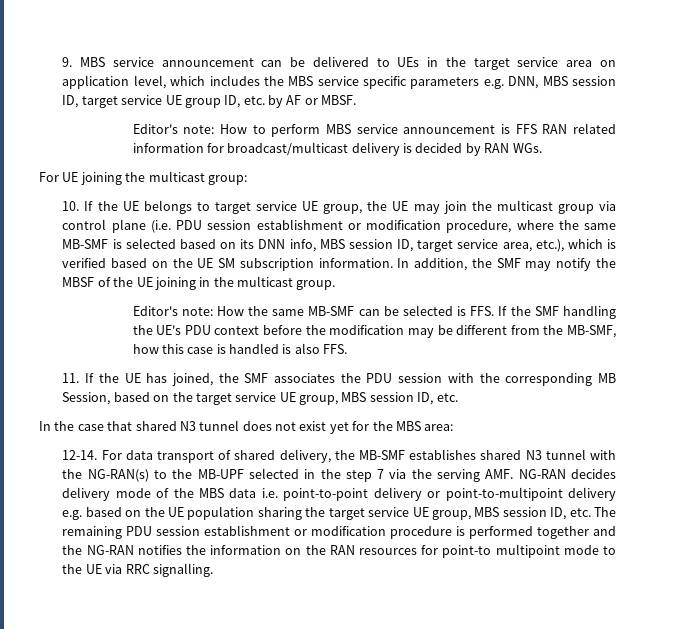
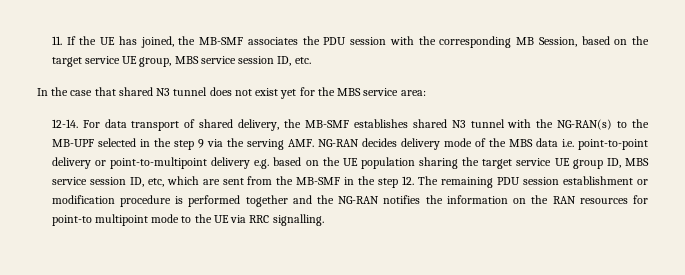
- 9. MBS service announcement can be delivered to UEs in the target service area on application level, which includes the MBS service specific parameters e.g. DNN, MBS session ID, target service UE group ID, etc. by AF or MBSF.
- Editor's note: How to perform MBS service announcement is FFS RAN related information for broadcast/multicast delivery is decided by RAN WGs.
- For UE joining the multicast group:
- 10. If the UE belongs to target service UE group, the UE may join the multicast group via control plane (i.e. PDU session establishment or modification procedure, where the same MB-SMF is selected based on its DNN info, MBS session ID, target service area, etc.), which is verified based on the UE SM subscription information. In addition, the SMF may notify the MBSF of the UE joining in the multicast group.
- Editor's note: How the same MB-SMF can be selected is FFS. If the SMF handling the UE's PDU context before the modification may be different from the MB-SMF, how this case is handled is also FFS.
- 11. If the UE has joined, the SMF associates the PDU session with the corresponding MB Session, based on the target service UE group, MBS session ID, etc.
+ 11. If the UE has joined, the MB-SMF associates the PDU session with the corresponding MB Session, based on the target service UE group, MBS service session ID, etc.
- In the case that shared N3 tunnel does not exist yet for the MBS area:
+ In the case that shared N3 tunnel does not exist yet for the MBS service area:
- For data transport of shared delivery, the MB-SMF establishes shared N3 tunnel with the NG-RAN(s) to the MB-UPF selected in the step 7 via the serving AMF. NG-RAN decides delivery mode of the MBS data i.e. point-to-point delivery or point-to-multipoint delivery e.g. based on the UE population sharing the target service UE group, MBS session ID, etc. The remaining PDU session establishment or modification procedure is performed together and the NG-RAN notifies the information on the RAN resources for point-to multipoint mode to the UE via RRC signalling.
+ For data transport of shared delivery, the MB-SMF establishes shared N3 tunnel with the NG-RAN(s) to the MB-UPF selected in the step 9 via the serving AMF. NG-RAN decides delivery mode of the MBS data i.e. point-to-point delivery or point-to-multipoint delivery e.g. based on the UE population sharing the target service UE group ID, MBS service session ID, etc, which are sent from the MB-SMF in the step 12. The remaining PDU session establishment or modification procedure is performed together and the NG-RAN notifies the information on the RAN resources for point-to multipoint mode to the UE via RRC signalling.

